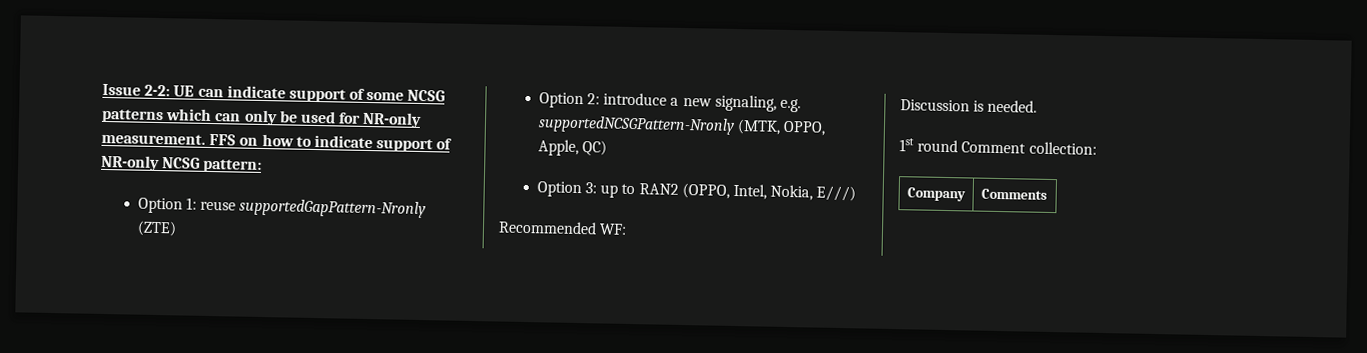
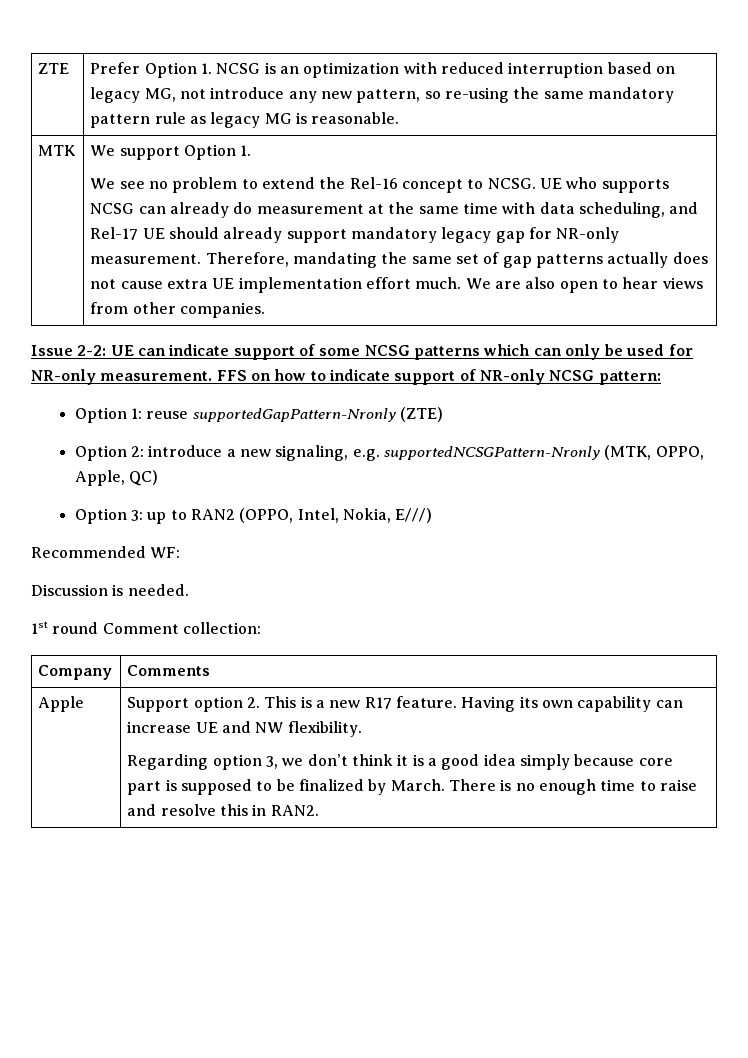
+ ZTE | Prefer Option 1. NCSG is an optimization with reduced interruption based on legacy MG, not introduce any new pattern, so re-using the same mandatory pattern rule as legacy MG is reasonable.
+ MTK | We support Option 1.
+ We see no problem to extend the Rel-16 concept to NCSG. UE who supports NCSG can already do measurement at the same time with data scheduling, and Rel-17 UE should already support mandatory legacy gap for NR-only measurement. Therefore, mandating the same set of gap patterns actually does not cause extra UE implementation effort much. We are also open to hear views from other companies.
+ Apple | Support option 2. This is a new R17 feature. Having its own capability can increase UE and NW flexibility.
+ Regarding option 3, we don’t think it is a good idea simply because core part is supposed to be finalized by March. There is no enough time to raise and resolve this in RAN2.

